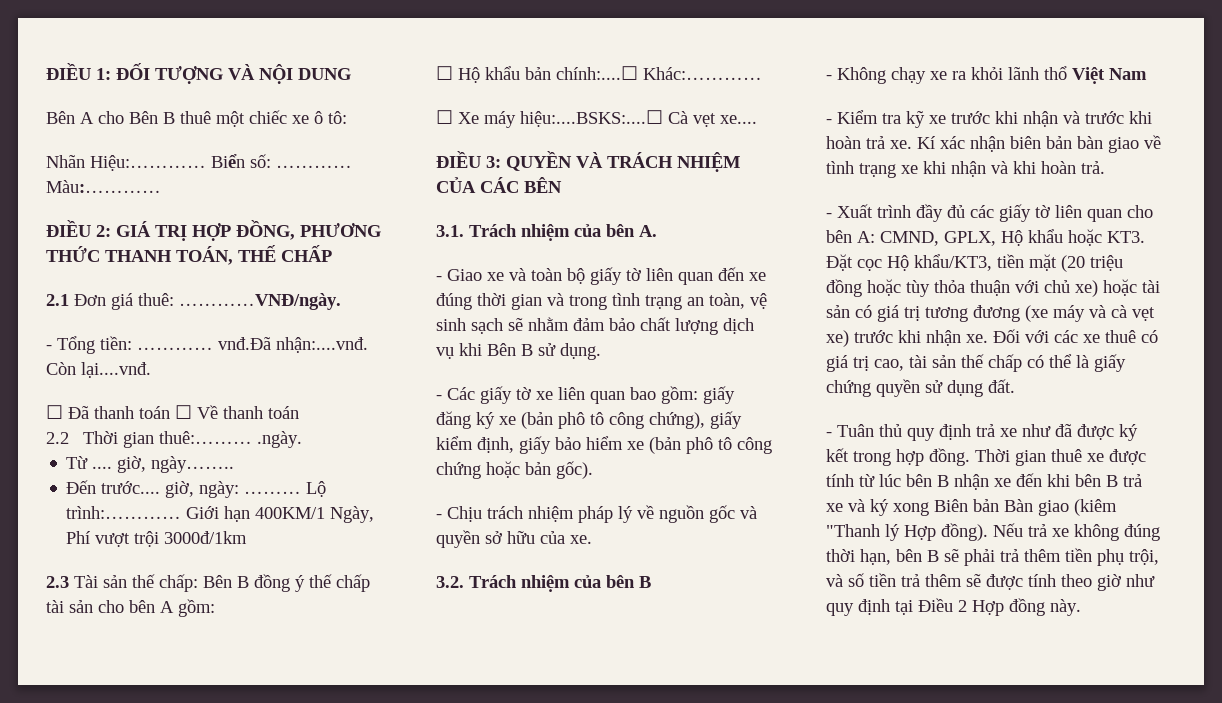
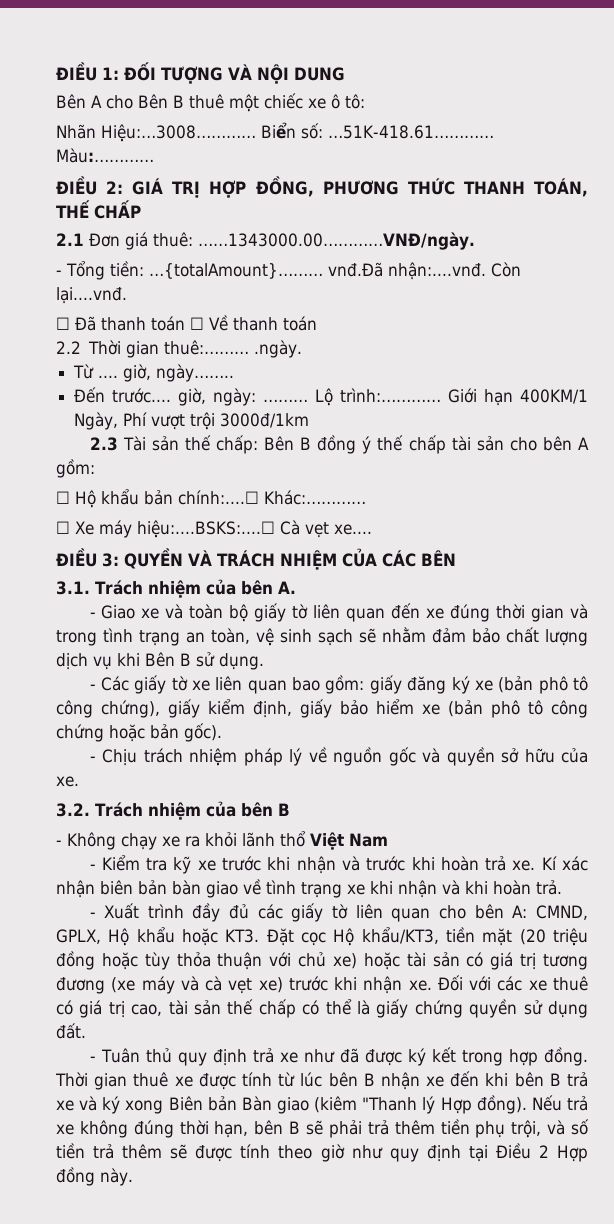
- Nhãn Hiệu:…………
+ Nhãn Hiệu:…3008…………
- Biển số: …………
+ Biển số: …51K-418.61…………
- 2.1 Đơn giá thuê: …………VNĐ/ngày.
+ 2.1 Đơn giá thuê: ……1343000.00…………VNĐ/ngày.
- - Tổng tiền: ………… vnđ.Đã nhận:....vnđ. Còn lại....vnđ.
+ - Tổng tiền: …{totalAmount}……… vnđ.Đã nhận:....vnđ. Còn lại....vnđ.

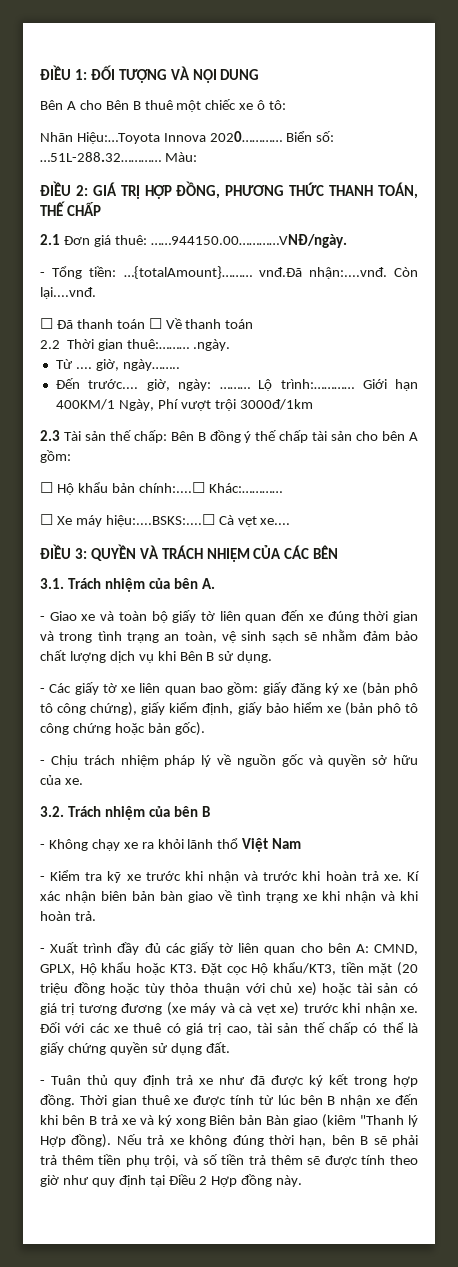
- Nhãn Hiệu:…3008………… Biển số: …51K-418.61………… Màu:…………
+ Nhãn Hiệu:…Toyota Innova 2020………… Biển số: …51L-288.32………… Màu:
- 2.1 Đơn giá thuê: ……1343000.00…………VNĐ/ngày.
+ 2.1 Đơn giá thuê: ……944150.00…………VNĐ/ngày.

